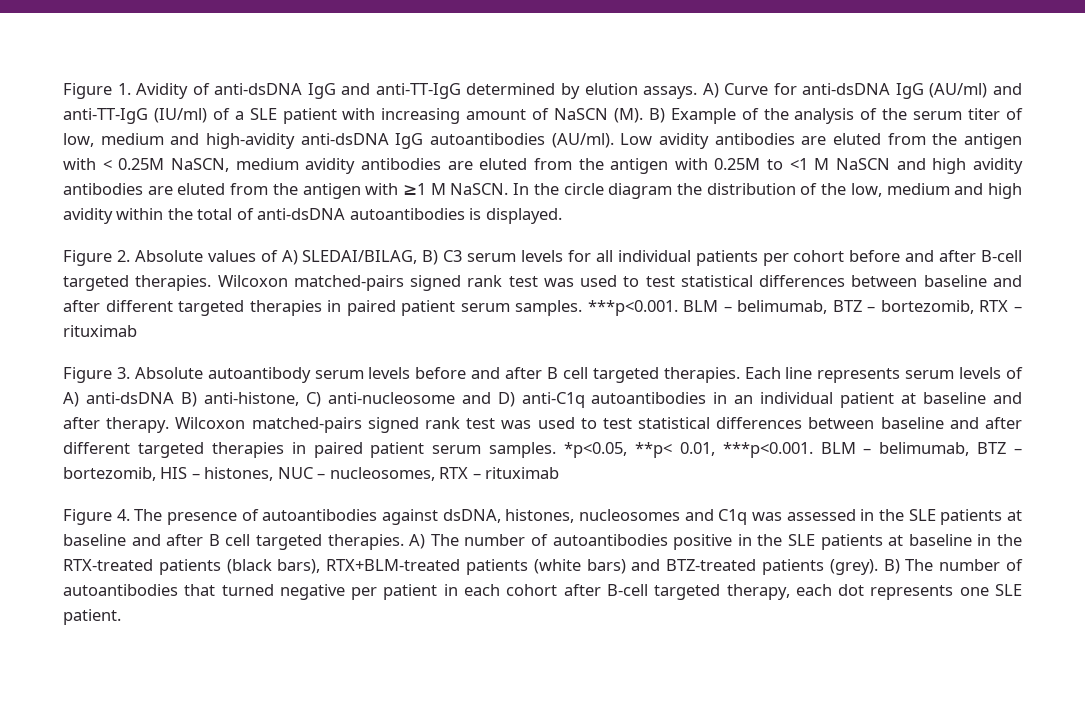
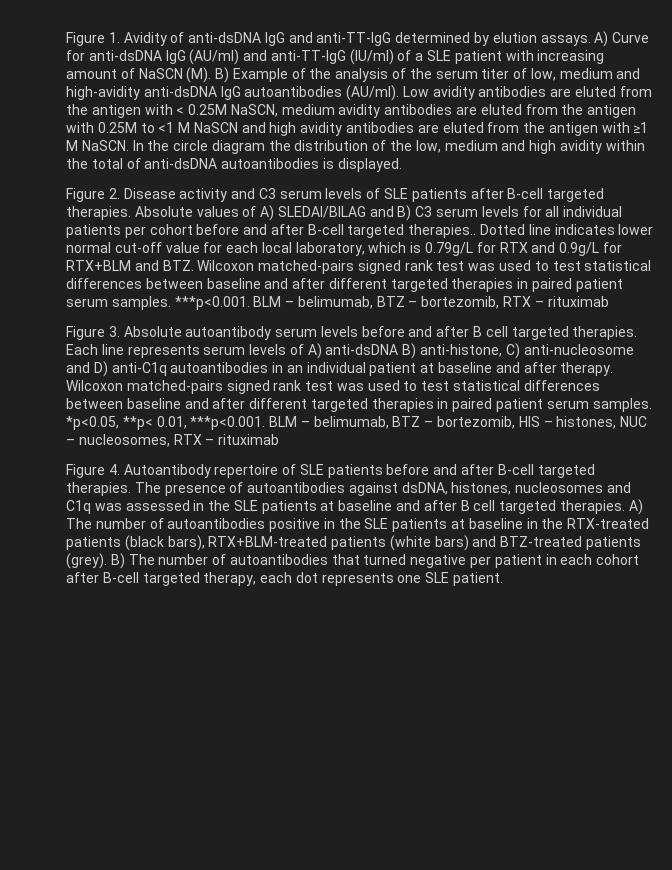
- Figure 2. Absolute values of A) SLEDAI/BILAG, B) C3 serum levels for all individual patients per cohort before and after B-cell targeted therapies. Wilcoxon matched-pairs signed rank test was used to test statistical differences between baseline and after different targeted therapies in paired patient serum samples.
+ Figure 2. Disease activity and C3 serum levels of SLE patients after B-cell targeted therapies. Absolute values of A) SLEDAI/BILAG and B) C3 serum levels for all individual patients per cohort before and after B-cell targeted therapies.. Dotted line indicates lower normal cut-off value for each local laboratory, which is 0.79g/L for RTX and 0.9g/L for RTX+BLM and BTZ. Wilcoxon matched-pairs signed rank test was used to test statistical differences between baseline and after different targeted therapies in paired patient serum samples.
- Figure 4. The presence of autoantibodies against dsDNA, histones, nucleosomes and C1q was assessed in the SLE patients at baseline and after B cell targeted therapies.
+ Figure 4. Autoantibody repertoire of SLE patients before and after B-cell targeted therapies. The presence of autoantibodies against dsDNA, histones, nucleosomes and C1q was assessed in the SLE patients at baseline and after B cell targeted therapies.

